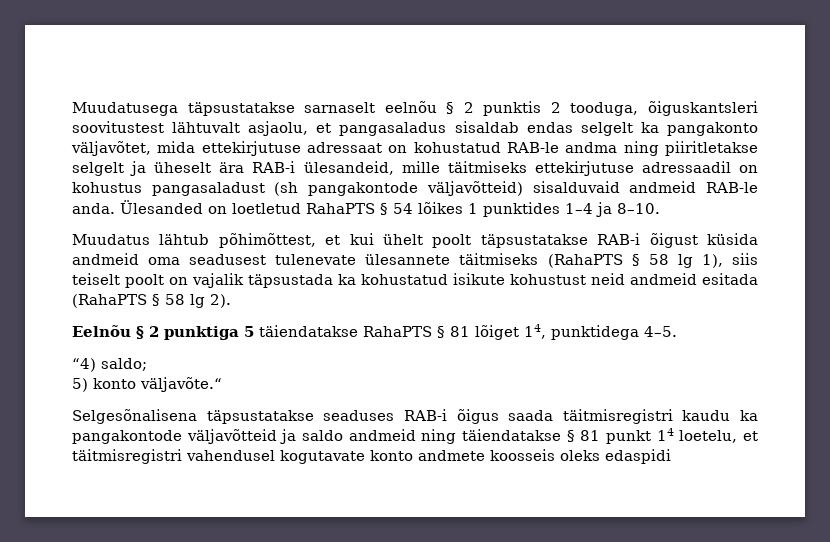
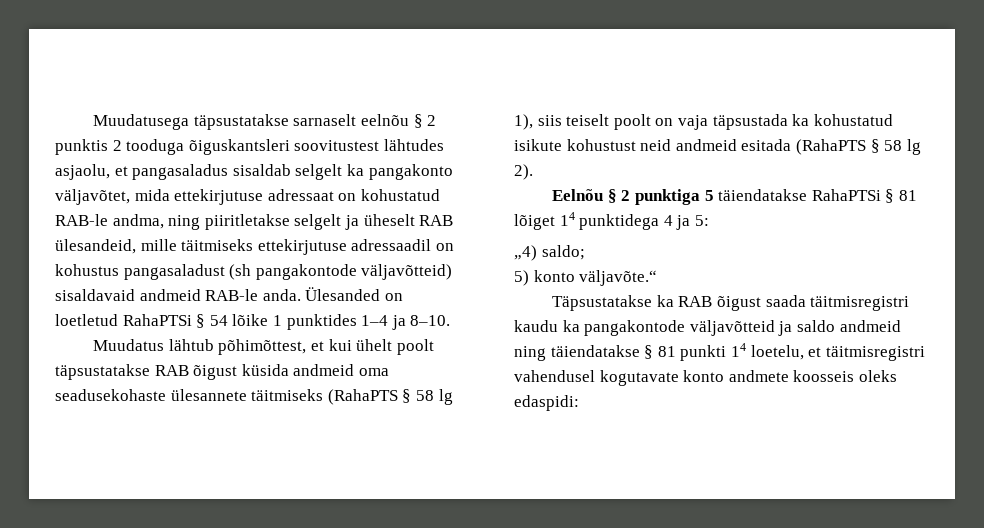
- Muudatusega täpsustatakse sarnaselt eelnõu § 2 punktis 2 tooduga, õiguskantsleri soovitustest lähtuvalt asjaolu, et pangasaladus sisaldab endas selgelt ka pangakonto väljavõtet, mida ettekirjutuse adressaat on kohustatud RAB-le andma ning piiritletakse selgelt ja üheselt ära RAB-i ülesandeid, mille täitmiseks ettekirjutuse adressaadil on kohustus pangasaladust (sh pangakontode väljavõtteid) sisalduvaid andmeid RAB-le anda.
+ Muudatusega täpsustatakse sarnaselt eelnõu § 2 punktis 2 tooduga õiguskantsleri soovitustest lähtudes asjaolu, et pangasaladus sisaldab selgelt ka pangakonto väljavõtet, mida ettekirjutuse adressaat on kohustatud RAB-le andma, ning piiritletakse selgelt ja üheselt RAB ülesandeid, mille täitmiseks ettekirjutuse adressaadil on kohustus pangasaladust (sh pangakontode väljavõtteid) sisaldavaid andmeid RAB-le anda.
- Ülesanded on loetletud RahaPTS § 54 lõikes 1 punktides 1–4 ja 8–10.
+ Ülesanded on loetletud RahaPTSi § 54 lõike 1 punktides 1–4 ja 8–10.
- Muudatus lähtub põhimõttest, et kui ühelt poolt täpsustatakse RAB-i õigust küsida andmeid oma seadusest tulenevate ülesannete täitmiseks (RahaPTS § 58 lg 1), siis teiselt poolt on vajalik täpsustada ka kohustatud isikute kohustust neid andmeid esitada (RahaPTS § 58 lg 2).
+ Muudatus lähtub põhimõttest, et kui ühelt poolt täpsustatakse RAB õigust küsida andmeid oma seadusekohaste ülesannete täitmiseks (RahaPTS § 58 lg 1), siis teiselt poolt on vaja täpsustada ka kohustatud isikute kohustust neid andmeid esitada (RahaPTS § 58 lg 2).
- Eelnõu § 2 punktiga 5 täiendatakse RahaPTS § 81 lõiget 14, punktidega 4–5.
- “4) saldo;
+ Eelnõu § 2 punktiga 5 täiendatakse RahaPTSi § 81 lõiget 14 punktidega 4 ja 5:
+ „4) saldo;
- Selgesõnalisena täpsustatakse seaduses RAB-i õigus saada täitmisregistri kaudu ka pangakontode väljavõtteid ja saldo andmeid ning täiendatakse § 81 punkt 14 loetelu, et täitmisregistri vahendusel kogutavate konto andmete koosseis oleks edaspidi
+ Täpsustatakse ka RAB õigust saada täitmisregistri kaudu ka pangakontode väljavõtteid ja saldo andmeid ning täiendatakse § 81 punkti 14 loetelu, et täitmisregistri vahendusel kogutavate konto andmete koosseis oleks edaspidi:

